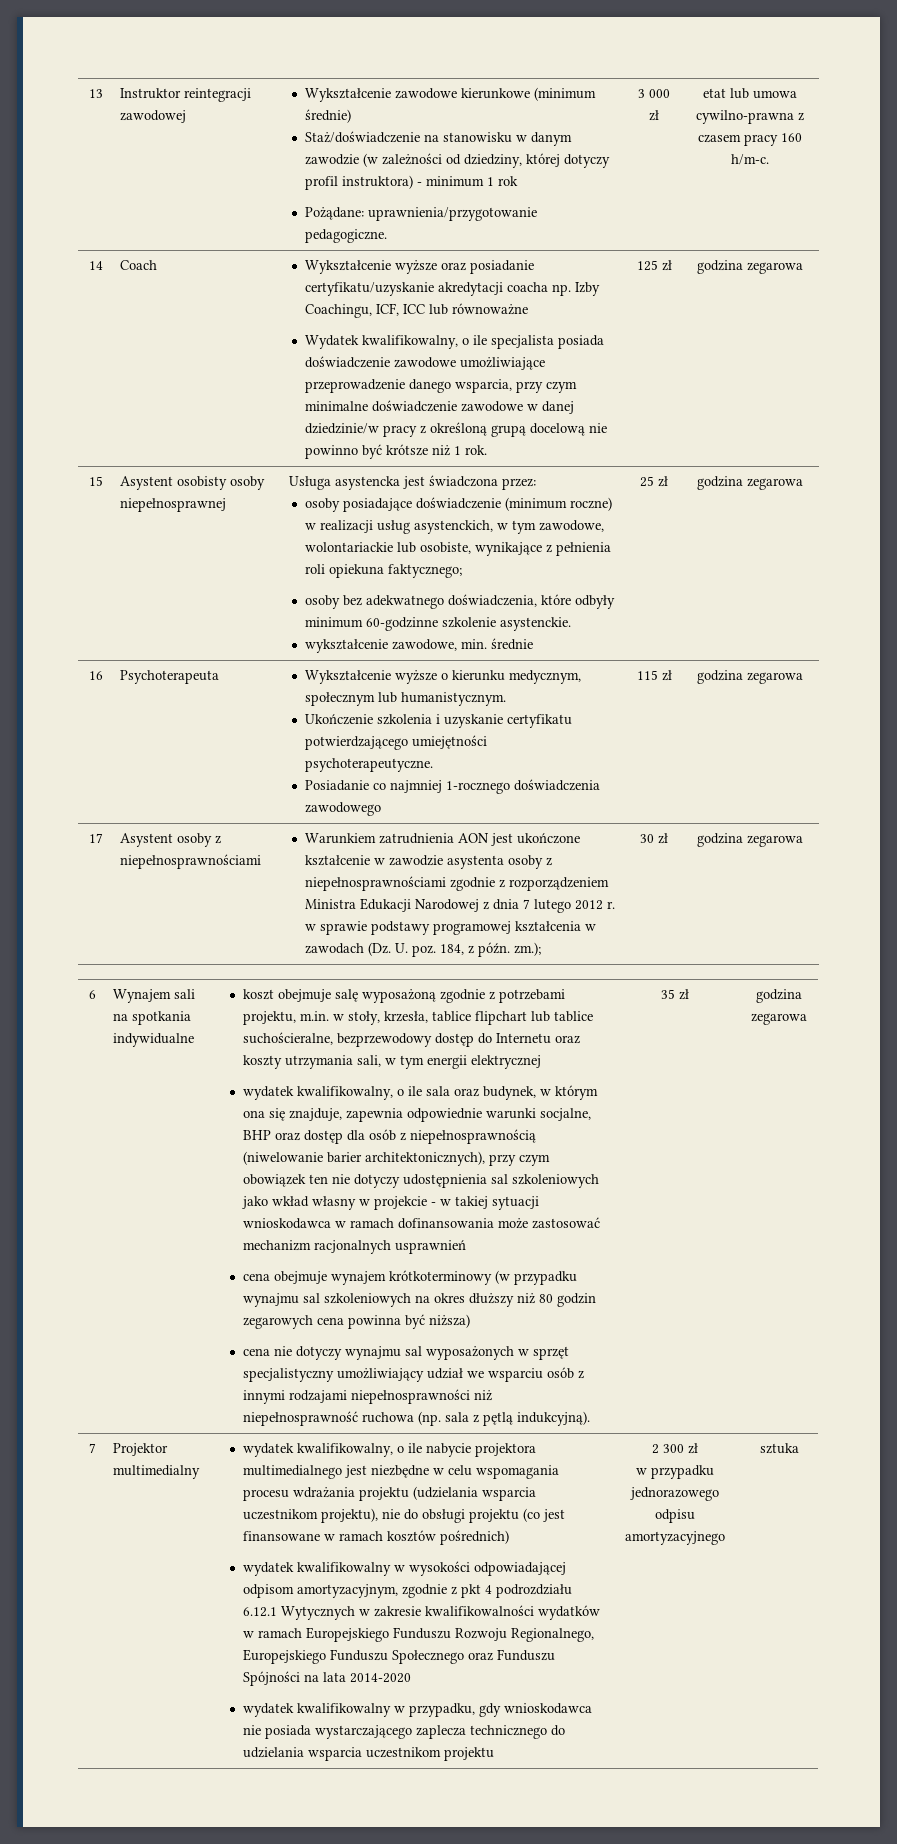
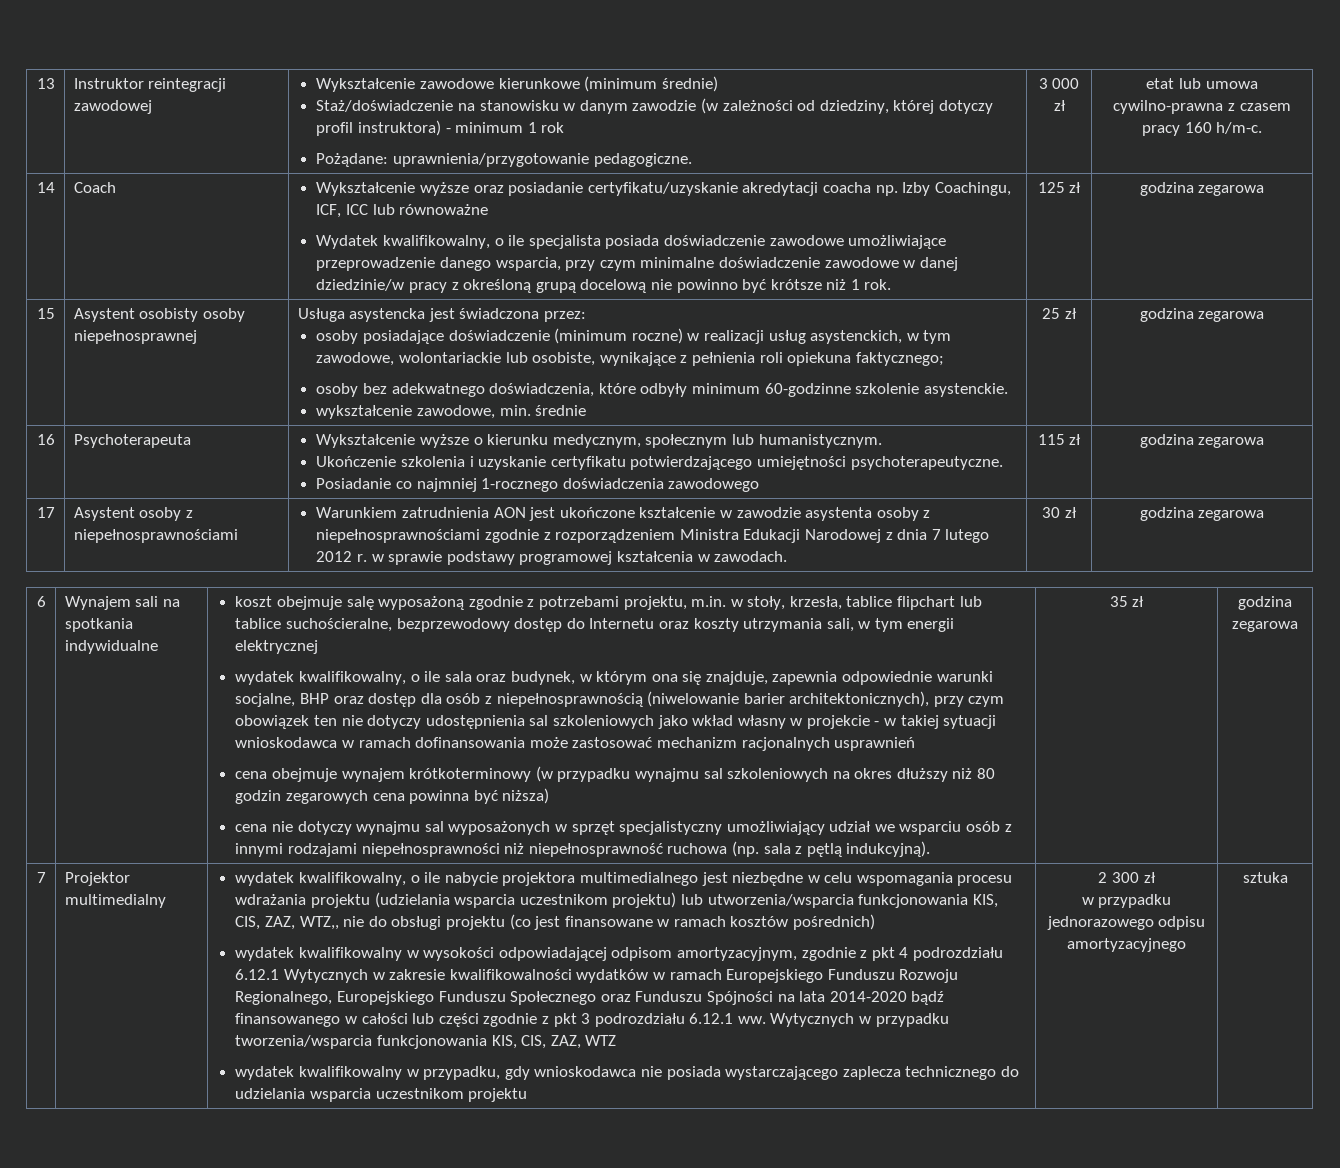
- Warunkiem zatrudnienia AON jest ukończone kształcenie w zawodzie asystenta osoby z niepełnosprawnościami zgodnie z rozporządzeniem Ministra Edukacji Narodowej z dnia 7 lutego 2012 r. w sprawie podstawy programowej kształcenia w zawodach (Dz. U. poz. 184, z późn. zm.);
+ Warunkiem zatrudnienia AON jest ukończone kształcenie w zawodzie asystenta osoby z niepełnosprawnościami zgodnie z rozporządzeniem Ministra Edukacji Narodowej z dnia 7 lutego 2012 r. w sprawie podstawy programowej kształcenia w zawodach.
- wydatek kwalifikowalny, o ile nabycie projektora multimedialnego jest niezbędne w celu wspomagania procesu wdrażania projektu (udzielania wsparcia uczestnikom projektu), nie do obsługi projektu (co jest finansowane w ramach kosztów pośrednich)
+ wydatek kwalifikowalny, o ile nabycie projektora multimedialnego jest niezbędne w celu wspomagania procesu wdrażania projektu (udzielania wsparcia uczestnikom projektu) lub utworzenia/wsparcia funkcjonowania KIS, CIS, ZAZ, WTZ,, nie do obsługi projektu (co jest finansowane w ramach kosztów pośrednich)
- wydatek kwalifikowalny w wysokości odpowiadającej odpisom amortyzacyjnym, zgodnie z pkt 4 podrozdziału 6.12.1 Wytycznych w zakresie kwalifikowalności wydatków w ramach Europejskiego Funduszu Rozwoju Regionalnego, Europejskiego Funduszu Społecznego oraz Funduszu Spójności na lata 2014-2020
+ wydatek kwalifikowalny w wysokości odpowiadającej odpisom amortyzacyjnym, zgodnie z pkt 4 podrozdziału 6.12.1 Wytycznych w zakresie kwalifikowalności wydatków w ramach Europejskiego Funduszu Rozwoju Regionalnego, Europejskiego Funduszu Społecznego oraz Funduszu Spójności na lata 2014-2020 bądź finansowanego w całości lub części zgodnie z pkt 3 podrozdziału 6.12.1 ww. Wytycznych w przypadku tworzenia/wsparcia funkcjonowania KIS, CIS, ZAZ, WTZ

